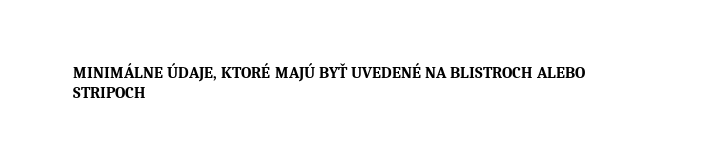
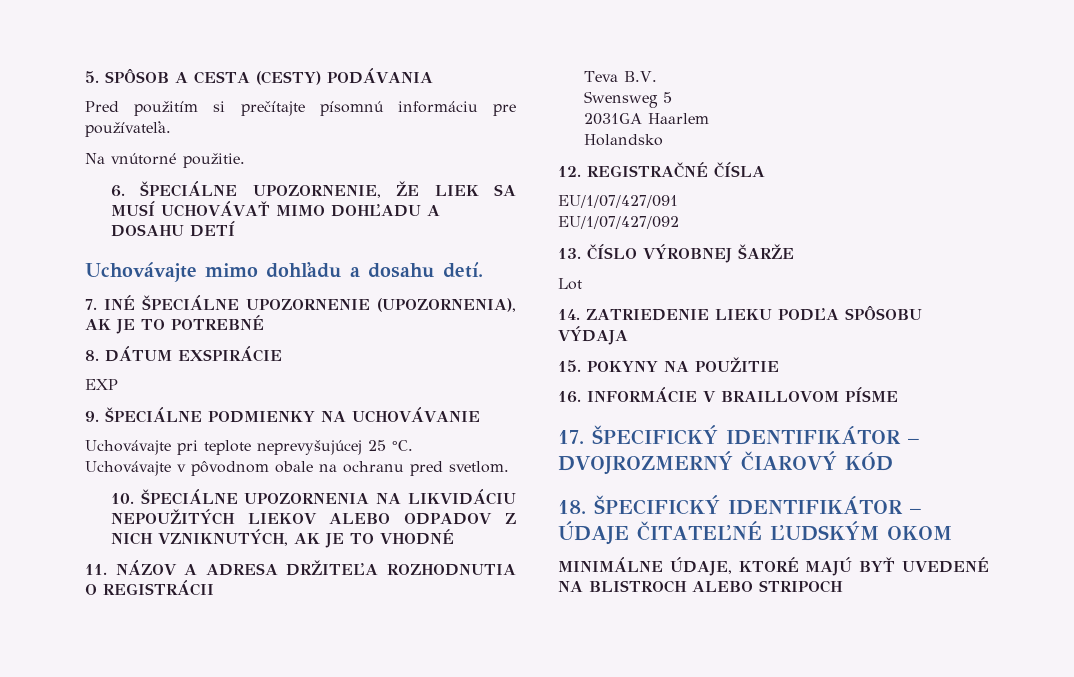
+ 5. SPÔSOB A CESTA (CESTY) PODÁVANIA
+ Pred použitím si prečítajte písomnú informáciu pre používateľa.
+ Na vnútorné použitie.
+ 6. ŠPECIÁLNE UPOZORNENIE, ŽE LIEK SA MUSÍ UCHOVÁVAŤ MIMO DOHĽADU A DOSAHU DETÍ
+ Uchovávajte mimo dohľadu a dosahu detí.
+ 7. INÉ ŠPECIÁLNE UPOZORNENIE (UPOZORNENIA), AK JE TO POTREBNÉ
+ 8. DÁTUM EXSPIRÁCIE
+ EXP
+ 9. ŠPECIÁLNE PODMIENKY NA UCHOVÁVANIE
+ Uchovávajte pri teplote neprevyšujúcej 25 °C.
+ Uchovávajte v pôvodnom obale na ochranu pred svetlom.
+ 10. ŠPECIÁLNE UPOZORNENIA NA LIKVIDÁCIU NEPOUŽITÝCH LIEKOV ALEBO ODPADOV Z NICH VZNIKNUTÝCH, AK JE TO VHODNÉ
+ 11. NÁZOV A ADRESA DRŽITEĽA ROZHODNUTIA O REGISTRÁCII
+ Teva B.V.
+ Swensweg 5
+ 2031GA Haarlem
+ Holandsko
+ 12. REGISTRAČNÉ ČÍSLA
+ EU/1/07/427/091
+ EU/1/07/427/092
+ 13. ČÍSLO VÝROBNEJ ŠARŽE
+ Lot
+ 14. ZATRIEDENIE LIEKU PODĽA SPÔSOBU VÝDAJA
+ 15. POKYNY NA POUŽITIE
+ 16. INFORMÁCIE V BRAILLOVOM PÍSME
+ 17. ŠPECIFICKÝ IDENTIFIKÁTOR – DVOJROZMERNÝ ČIAROVÝ KÓD
+ 18. ŠPECIFICKÝ IDENTIFIKÁTOR – ÚDAJE ČITATEĽNÉ ĽUDSKÝM OKOM

